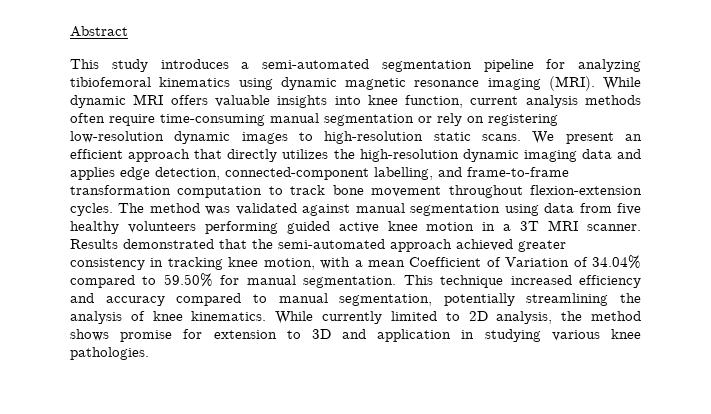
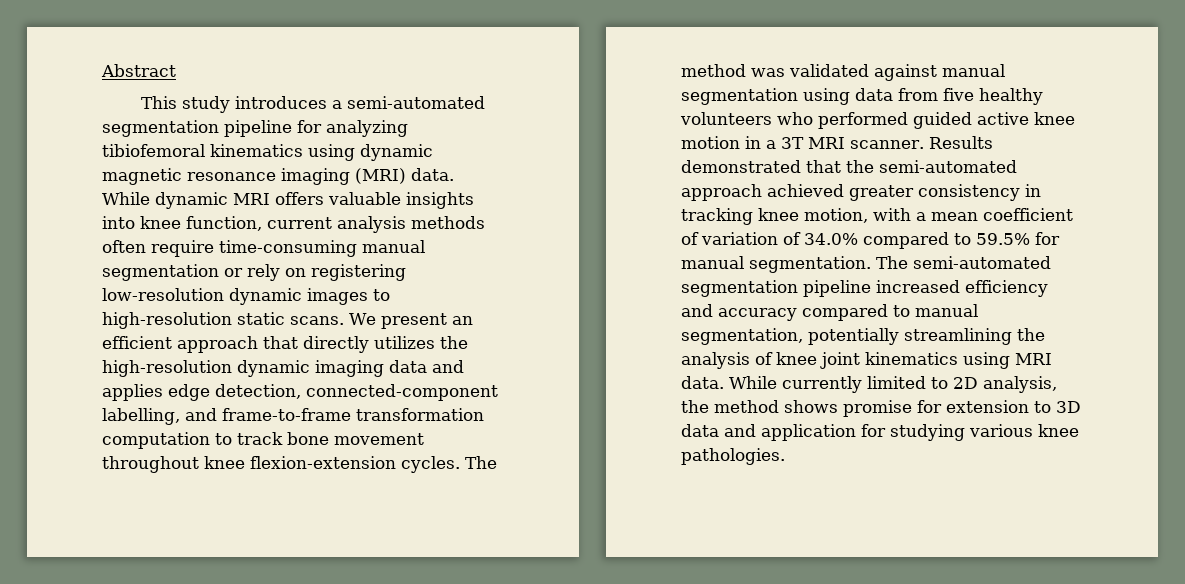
- This study introduces a semi-automated segmentation pipeline for analyzing tibiofemoral kinematics using dynamic magnetic resonance imaging (MRI).
+ This study introduces a semi-automated segmentation pipeline for analyzing tibiofemoral kinematics using dynamic magnetic resonance imaging (MRI) data.
- We present an efficient approach that directly utilizes the high-resolution dynamic imaging data and applies edge detection, connected-component labelling, and frame-to-frame transformation computation to track bone movement throughout flexion-extension cycles.
+ We present an efficient approach that directly utilizes the high-resolution dynamic imaging data and applies edge detection, connected-component labelling, and frame-to-frame transformation computation to track bone movement throughout knee flexion-extension cycles.
- The method was validated against manual segmentation using data from five healthy volunteers performing guided active knee motion in a 3T MRI scanner.
+ The method was validated against manual segmentation using data from five healthy volunteers who performed guided active knee motion in a 3T MRI scanner.
- Results demonstrated that the semi-automated approach achieved greater consistency in tracking knee motion, with a mean Coefficient of Variation of 34.04% compared to 59.50% for manual segmentation.
+ Results demonstrated that the semi-automated approach achieved greater consistency in tracking knee motion, with a mean coefficient of variation of 34.0% compared to 59.5% for manual segmentation.
- This technique increased efficiency and accuracy compared to manual segmentation, potentially streamlining the analysis of knee kinematics.
+ The semi-automated segmentation pipeline increased efficiency and accuracy compared to manual segmentation, potentially streamlining the analysis of knee joint kinematics using MRI data.
- While currently limited to 2D analysis, the method shows promise for extension to 3D and application in studying various knee pathologies.
+ While currently limited to 2D analysis, the method shows promise for extension to 3D data and application for studying various knee pathologies.

